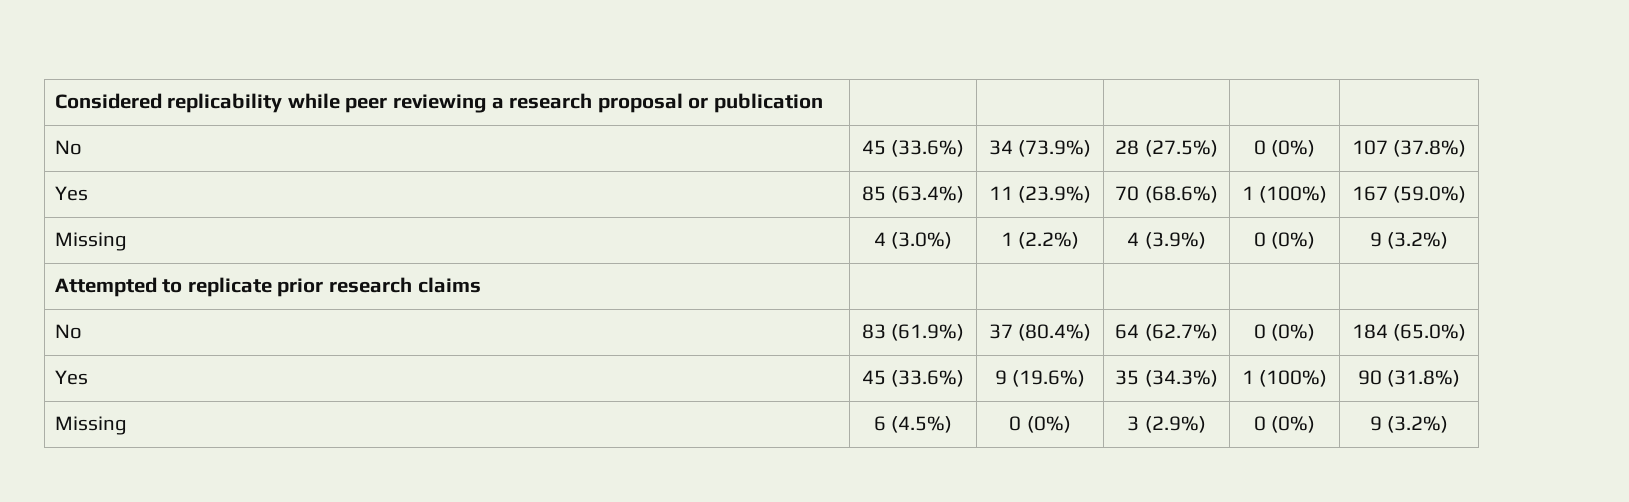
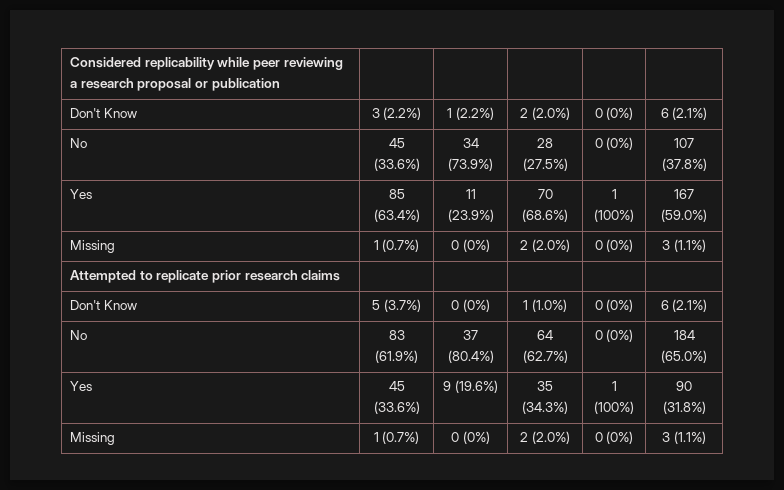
+ Don't Know | 3 (2.2%) | 1 (2.2%) | 2 (2.0%) | 0 (0%) | 6 (2.1%)
  Yes | 85 (63.4%) | 11 (23.9%) | 70 (68.6%) | 1 (100%) | 167 (59.0%)
- Missing | 4 (3.0%) | 1 (2.2%) | 4 (3.9%) | 0 (0%) | 9 (3.2%)
+ Missing | 1 (0.7%) | 0 (0%) | 2 (2.0%) | 0 (0%) | 3 (1.1%)
+ Don't Know | 5 (3.7%) | 0 (0%) | 1 (1.0%) | 0 (0%) | 6 (2.1%)
  Yes | 45 (33.6%) | 9 (19.6%) | 35 (34.3%) | 1 (100%) | 90 (31.8%)
- Missing | 6 (4.5%) | 0 (0%) | 3 (2.9%) | 0 (0%) | 9 (3.2%)
+ Missing | 1 (0.7%) | 0 (0%) | 2 (2.0%) | 0 (0%) | 3 (1.1%)

